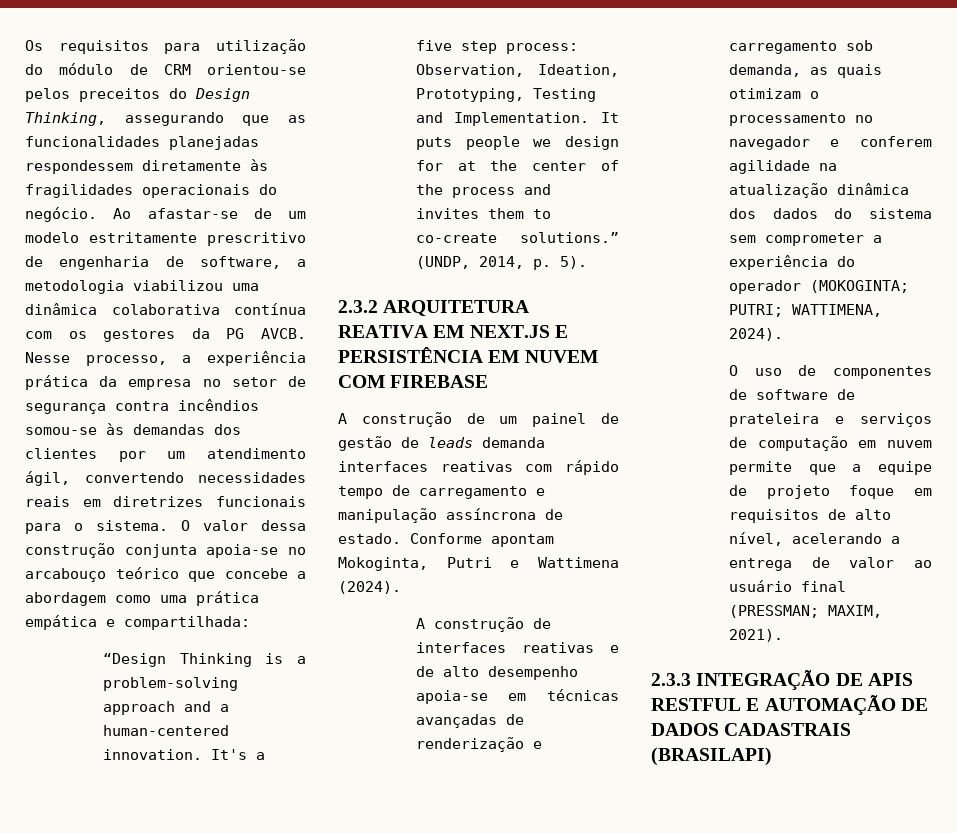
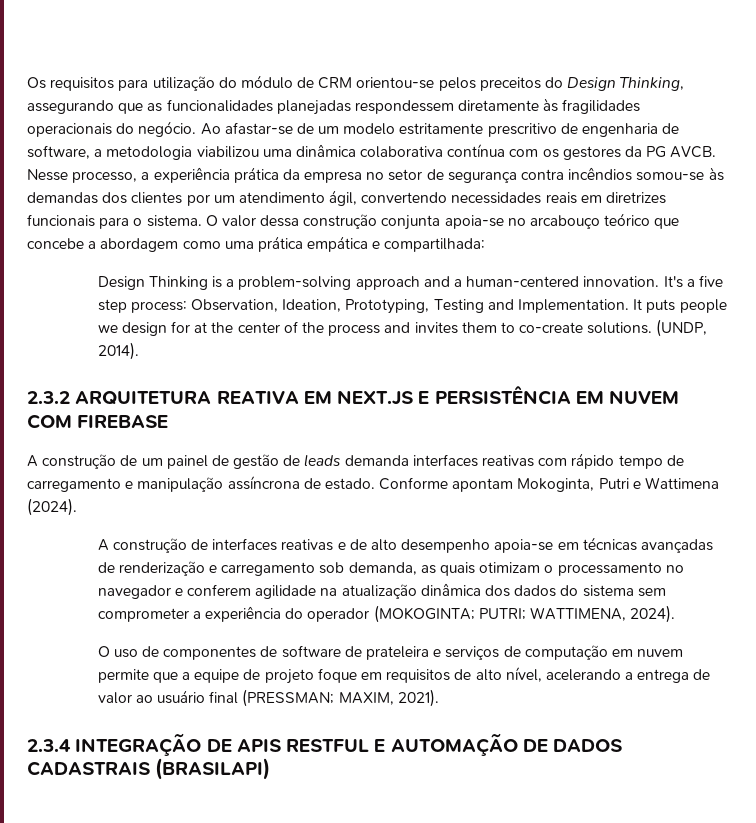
- “Design Thinking is a problem-solving approach and a human-centered innovation.
+ Design Thinking is a problem-solving approach and a human-centered innovation.
- It puts people we design for at the center of the process and invites them to co-create solutions.” (UNDP, 2014, p. 5).
+ It puts people we design for at the center of the process and invites them to co-create solutions. (UNDP, 2014).
- 2.3.3 INTEGRAÇÃO DE APIS RESTFUL E AUTOMAÇÃO DE DADOS CADASTRAIS (BRASILAPI)
+ 2.3.4 INTEGRAÇÃO DE APIS RESTFUL E AUTOMAÇÃO DE DADOS CADASTRAIS (BRASILAPI)

